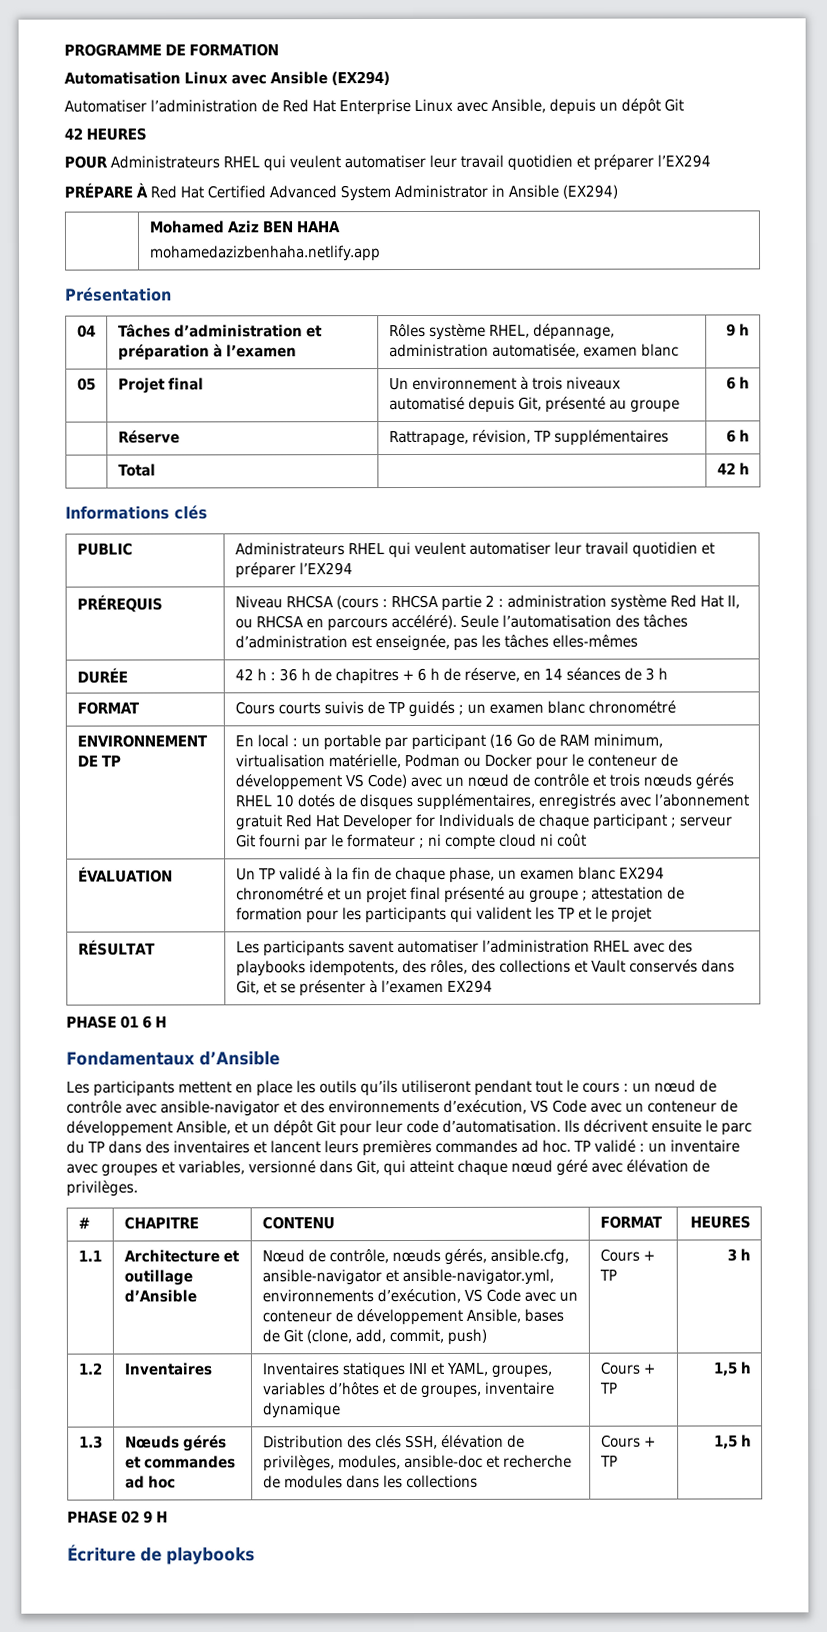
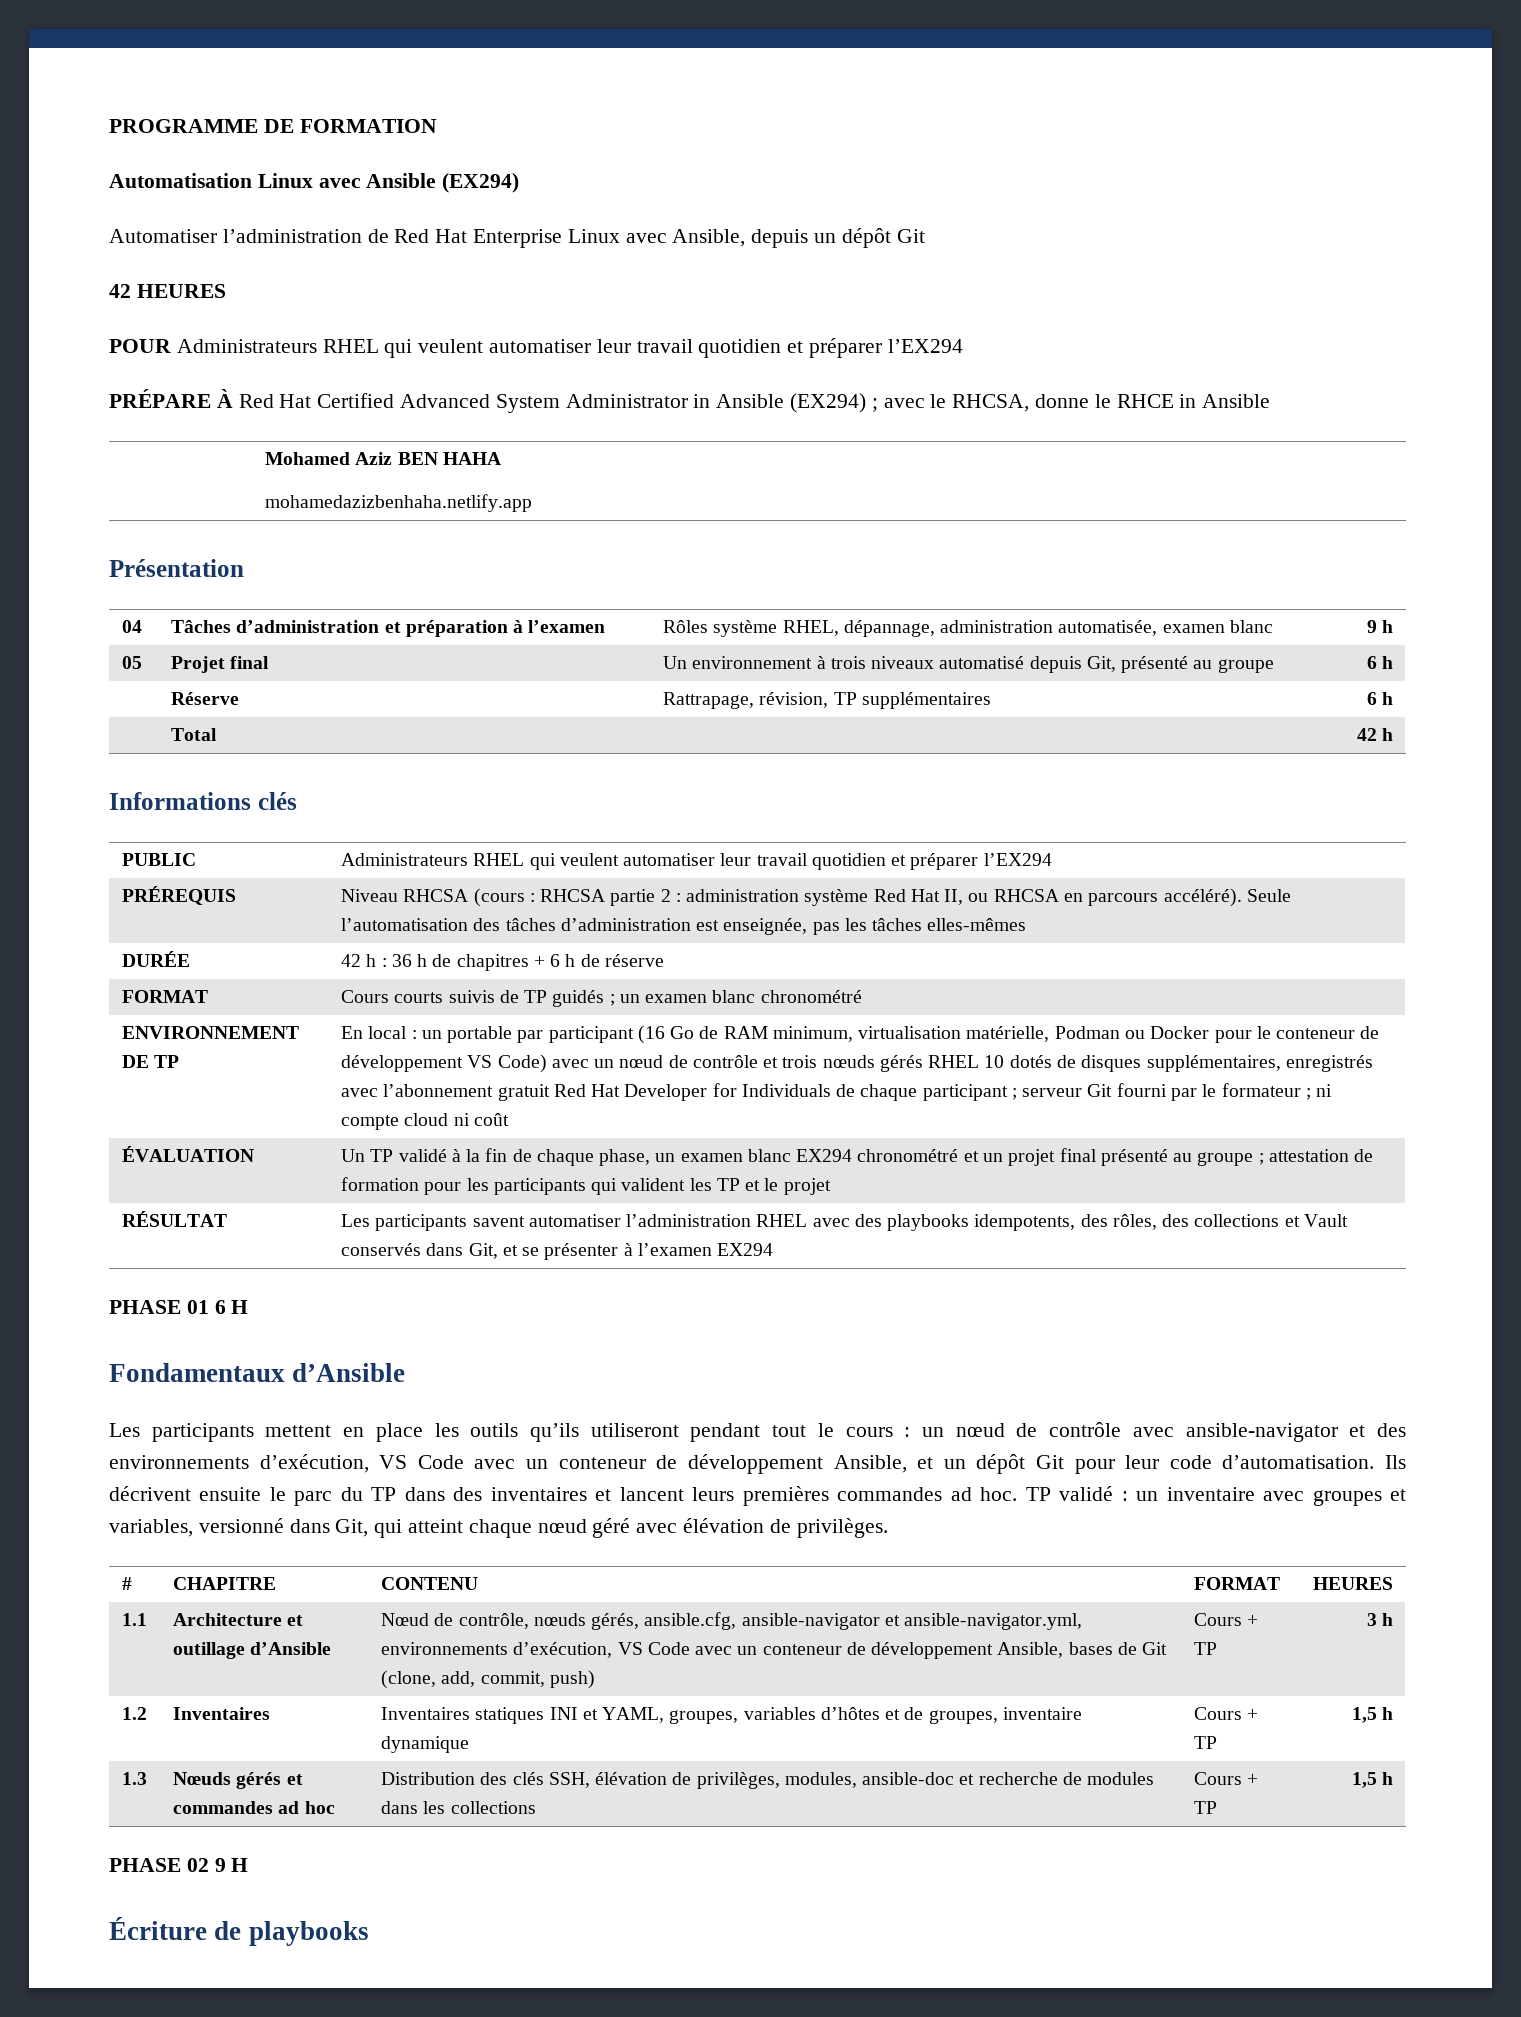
- PRÉPARE À Red Hat Certified Advanced System Administrator in Ansible (EX294)
+ PRÉPARE À Red Hat Certified Advanced System Administrator in Ansible (EX294) ; avec le RHCSA, donne le RHCE in Ansible
- DURÉE | 42 h : 36 h de chapitres + 6 h de réserve, en 14 séances de 3 h
+ DURÉE | 42 h : 36 h de chapitres + 6 h de réserve

